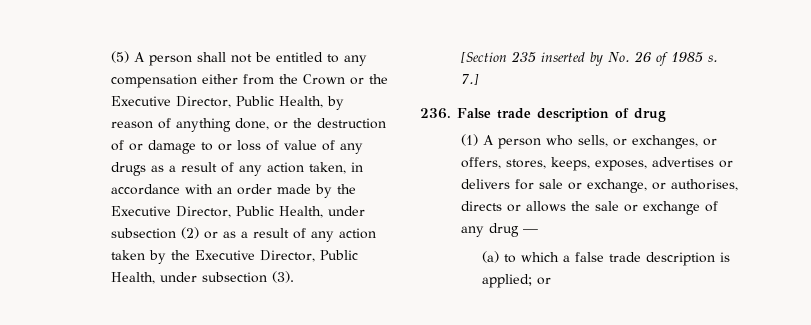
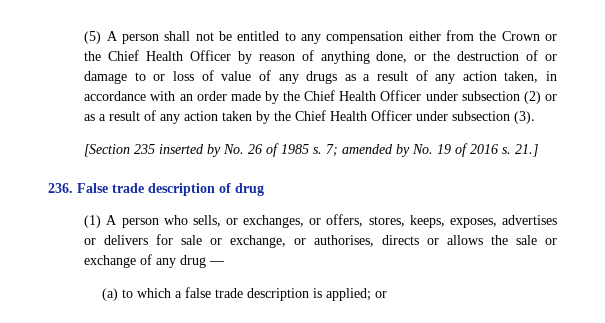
- (5) A person shall not be entitled to any compensation either from the Crown or the Executive Director, Public Health, by reason of anything done, or the destruction of or damage to or loss of value of any drugs as a result of any action taken, in accordance with an order made by the Executive Director, Public Health, under subsection (2) or as a result of any action taken by the Executive Director, Public Health, under subsection (3).
+ (5) A person shall not be entitled to any compensation either from the Crown or the Chief Health Officer by reason of anything done, or the destruction of or damage to or loss of value of any drugs as a result of any action taken, in accordance with an order made by the Chief Health Officer under subsection (2) or as a result of any action taken by the Chief Health Officer under subsection (3).
- 7.]
+ 7; amended by No. 19 of 2016 s. 21.]

